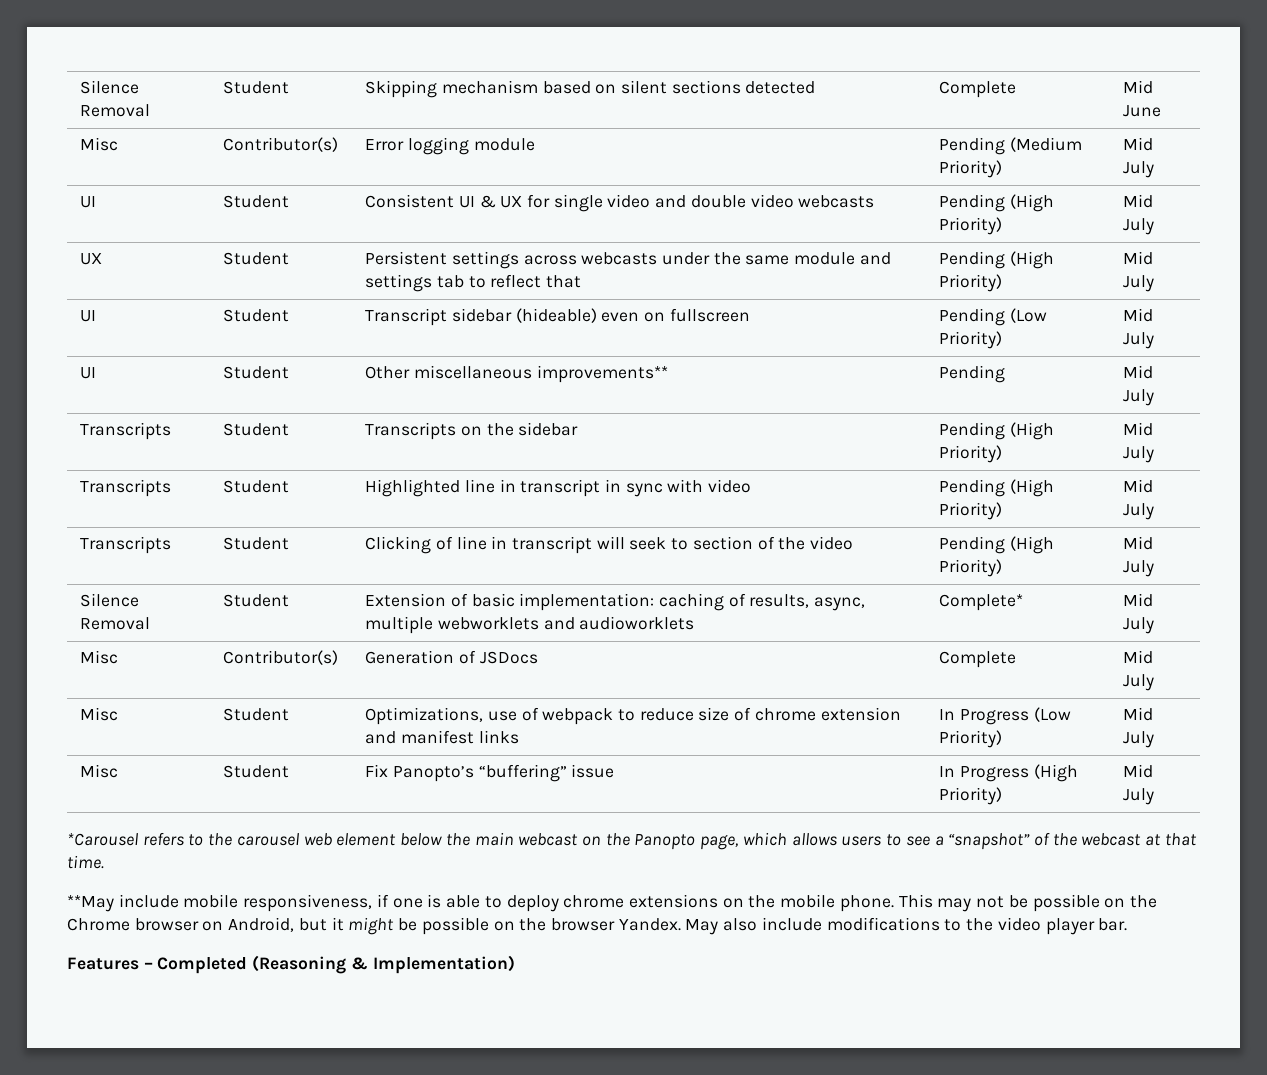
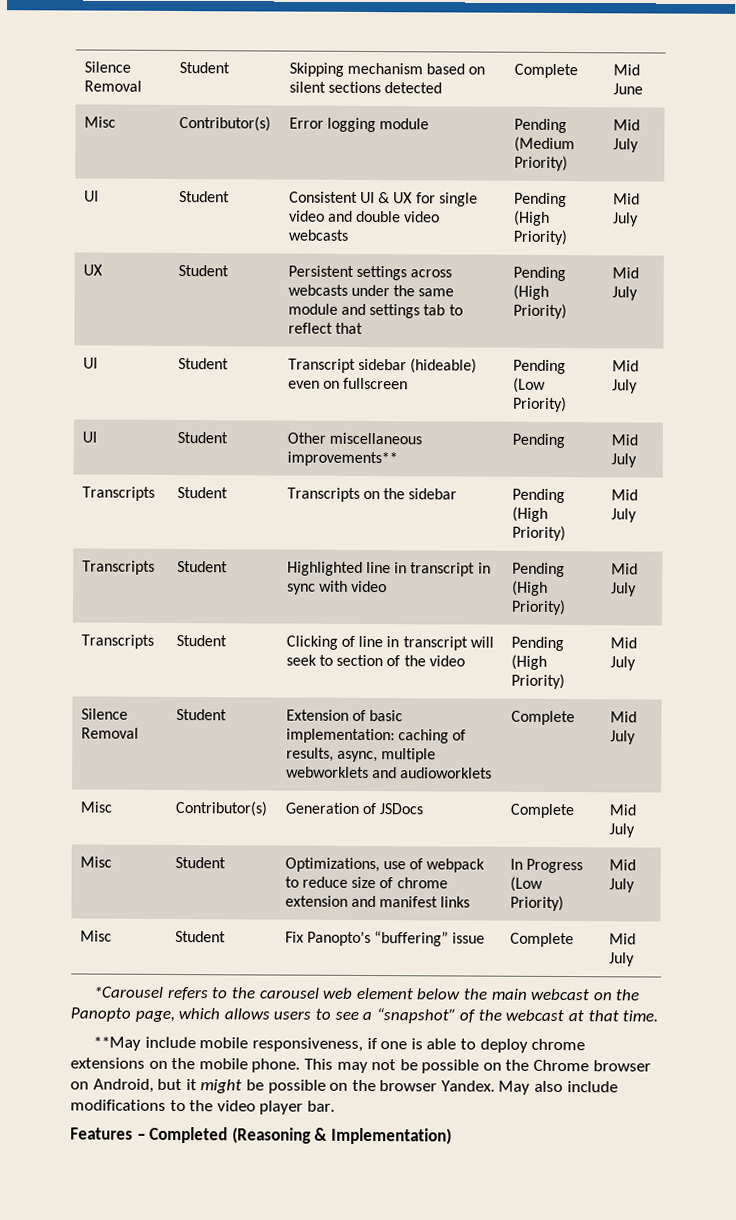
- Silence Removal | Student | Extension of basic implementation: caching of results, async, multiple webworklets and audioworklets | Complete* | Mid July
+ Silence Removal | Student | Extension of basic implementation: caching of results, async, multiple webworklets and audioworklets | Complete | Mid July
- Misc | Student | Fix Panopto’s “buffering” issue | In Progress (High Priority) | Mid July
+ Misc | Student | Fix Panopto’s “buffering” issue | Complete | Mid July

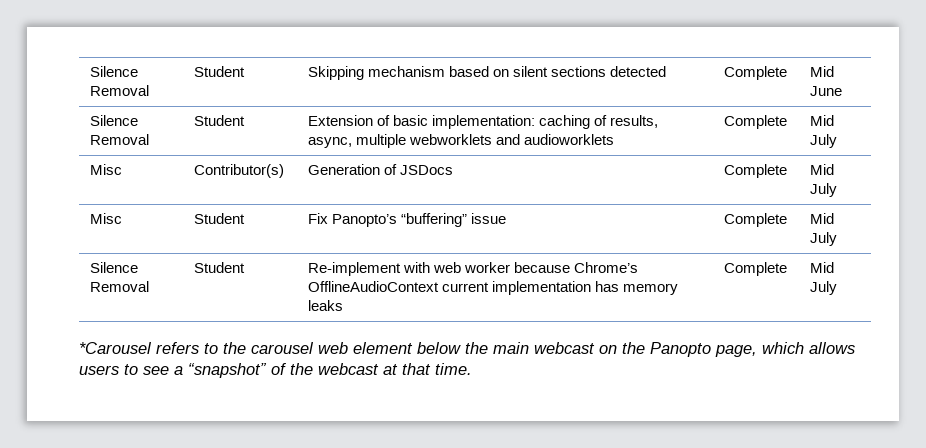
- Misc | Contributor(s) | Error logging module | Pending (Medium Priority) | Mid July
- UI | Student | Consistent UI & UX for single video and double video webcasts | Pending (High Priority) | Mid July
- UX | Student | Persistent settings across webcasts under the same module and settings tab to reflect that | Pending (High Priority) | Mid July
- UI | Student | Transcript sidebar (hideable) even on fullscreen | Pending (Low Priority) | Mid July
- UI | Student | Other miscellaneous improvements** | Pending | Mid July
- Transcripts | Student | Transcripts on the sidebar | Pending (High Priority) | Mid July
- Transcripts | Student | Highlighted line in transcript in sync with video | Pending (High Priority) | Mid July
- Transcripts | Student | Clicking of line in transcript will seek to section of the video | Pending (High Priority) | Mid July
- Misc | Student | Optimizations, use of webpack to reduce size of chrome extension and manifest links | In Progress (Low Priority) | Mid July
  Misc | Student | Fix Panopto’s “buffering” issue | Complete | Mid July
+ Silence Removal | Student | Re-implement with web worker because Chrome’s OfflineAudioContext current implementation has memory leaks | Complete | Mid July
- **May include mobile responsiveness, if one is able to deploy chrome extensions on the mobile phone. This may not be possible on the Chrome browser on Android, but it might be possible on the browser Yandex. May also include modifications to the video player bar.
- Features – Completed (Reasoning & Implementation)

